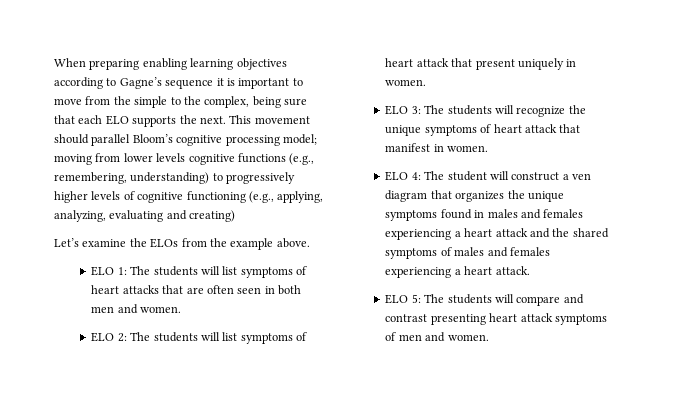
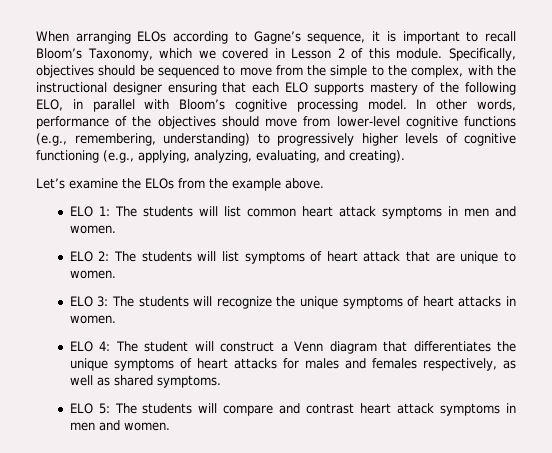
- When preparing enabling learning objectives according to Gagne’s sequence it is important to move from the simple to the complex, being sure that each ELO supports the next. This movement should parallel Bloom’s cognitive processing model; moving from lower levels cognitive functions (e.g., remembering, understanding) to progressively higher levels of cognitive functioning (e.g., applying, analyzing, evaluating and creating)
+ When arranging ELOs according to Gagne’s sequence, it is important to recall Bloom’s Taxonomy, which we covered in Lesson 2 of this module. Specifically, objectives should be sequenced to move from the simple to the complex, with the instructional designer ensuring that each ELO supports mastery of the following ELO, in parallel with Bloom’s cognitive processing model. In other words, performance of the objectives should move from lower-level cognitive functions (e.g., remembering, understanding) to progressively higher levels of cognitive functioning (e.g., applying, analyzing, evaluating, and creating).
- ELO 1: The students will list symptoms of heart attacks that are often seen in both men and women.
+ ELO 1: The students will list common heart attack symptoms in men and women.
- ELO 2: The students will list symptoms of heart attack that present uniquely in women.
+ ELO 2: The students will list symptoms of heart attack that are unique to women.
- ELO 3: The students will recognize the unique symptoms of heart attack that manifest in women.
+ ELO 3: The students will recognize the unique symptoms of heart attacks in women.
- ELO 4: The student will construct a ven diagram that organizes the unique symptoms found in males and females experiencing a heart attack and the shared symptoms of males and females experiencing a heart attack.
+ ELO 4: The student will construct a Venn diagram that differentiates the unique symptoms of heart attacks for males and females respectively, as well as shared symptoms.
- ELO 5: The students will compare and contrast presenting heart attack symptoms of men and women.
+ ELO 5: The students will compare and contrast heart attack symptoms in men and women.

